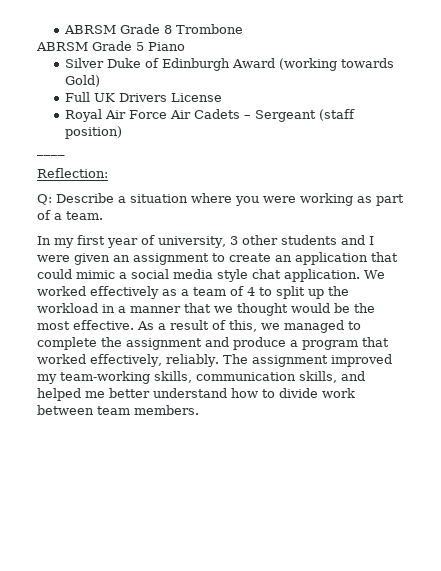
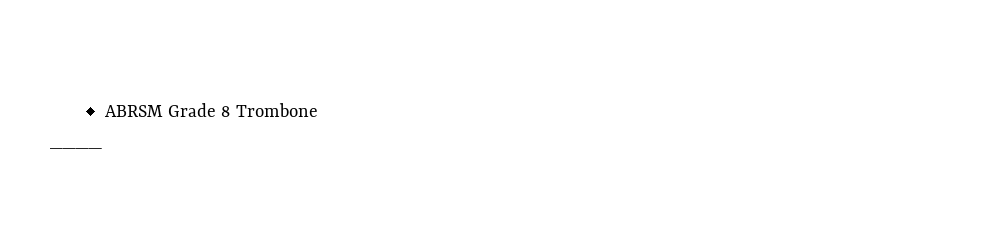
- ABRSM Grade 5 Piano
- Silver Duke of Edinburgh Award (working towards Gold)
- Full UK Drivers License
- Royal Air Force Air Cadets – Sergeant (staff position)
  ____
- Reflection:
- Q: Describe a situation where you were working as part of a team.
- In my first year of university, 3 other students and I were given an assignment to create an application that could mimic a social media style chat application. We worked effectively as a team of 4 to split up the workload in a manner that we thought would be the most effective. As a result of this, we managed to complete the assignment and produce a program that worked effectively, reliably. The assignment improved my team-working skills, communication skills, and helped me better understand how to divide work between team members.

